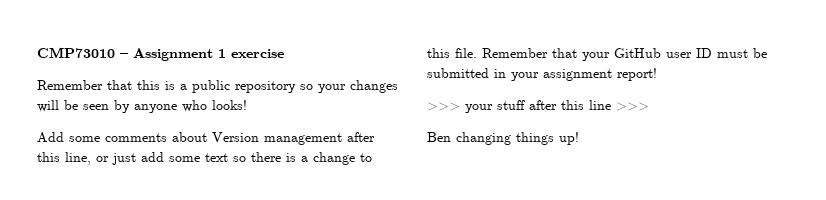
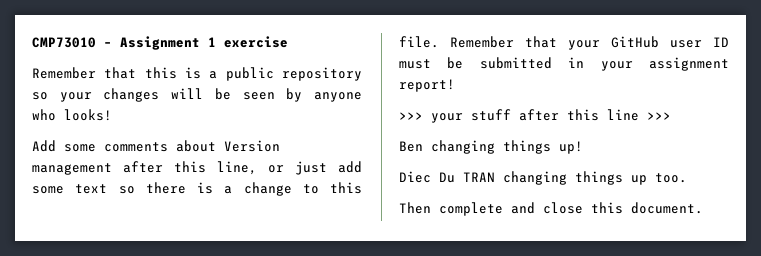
+ Diec Du TRAN changing things up too.
+ Then complete and close this document.

